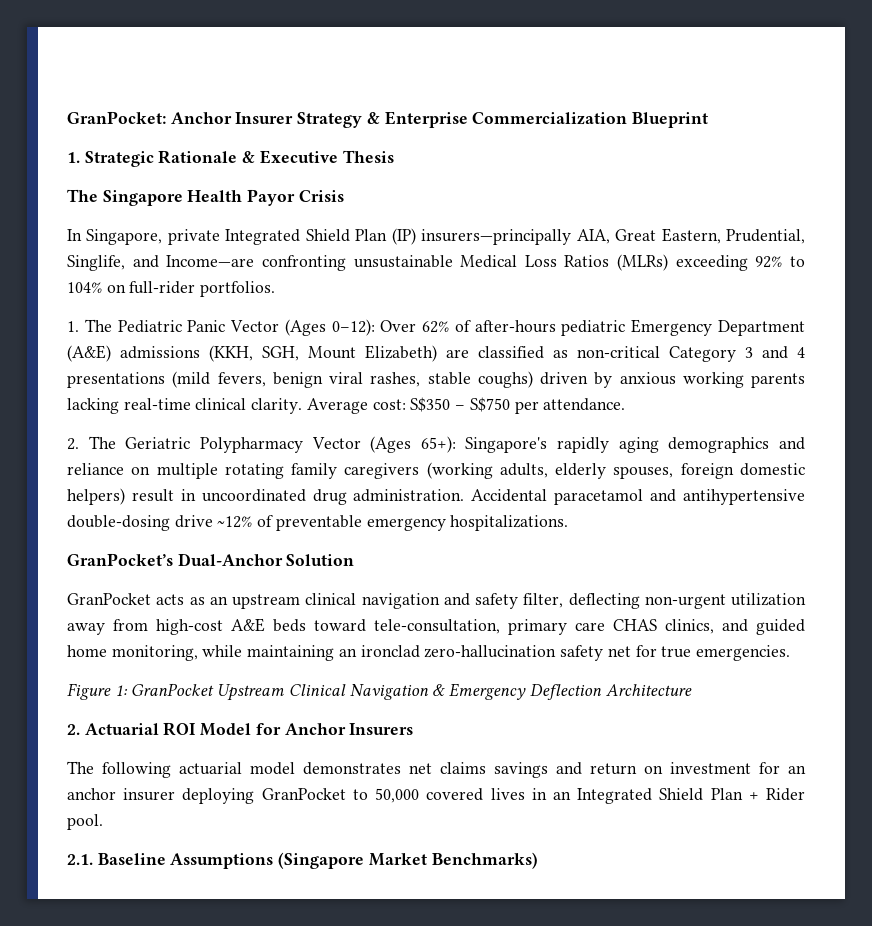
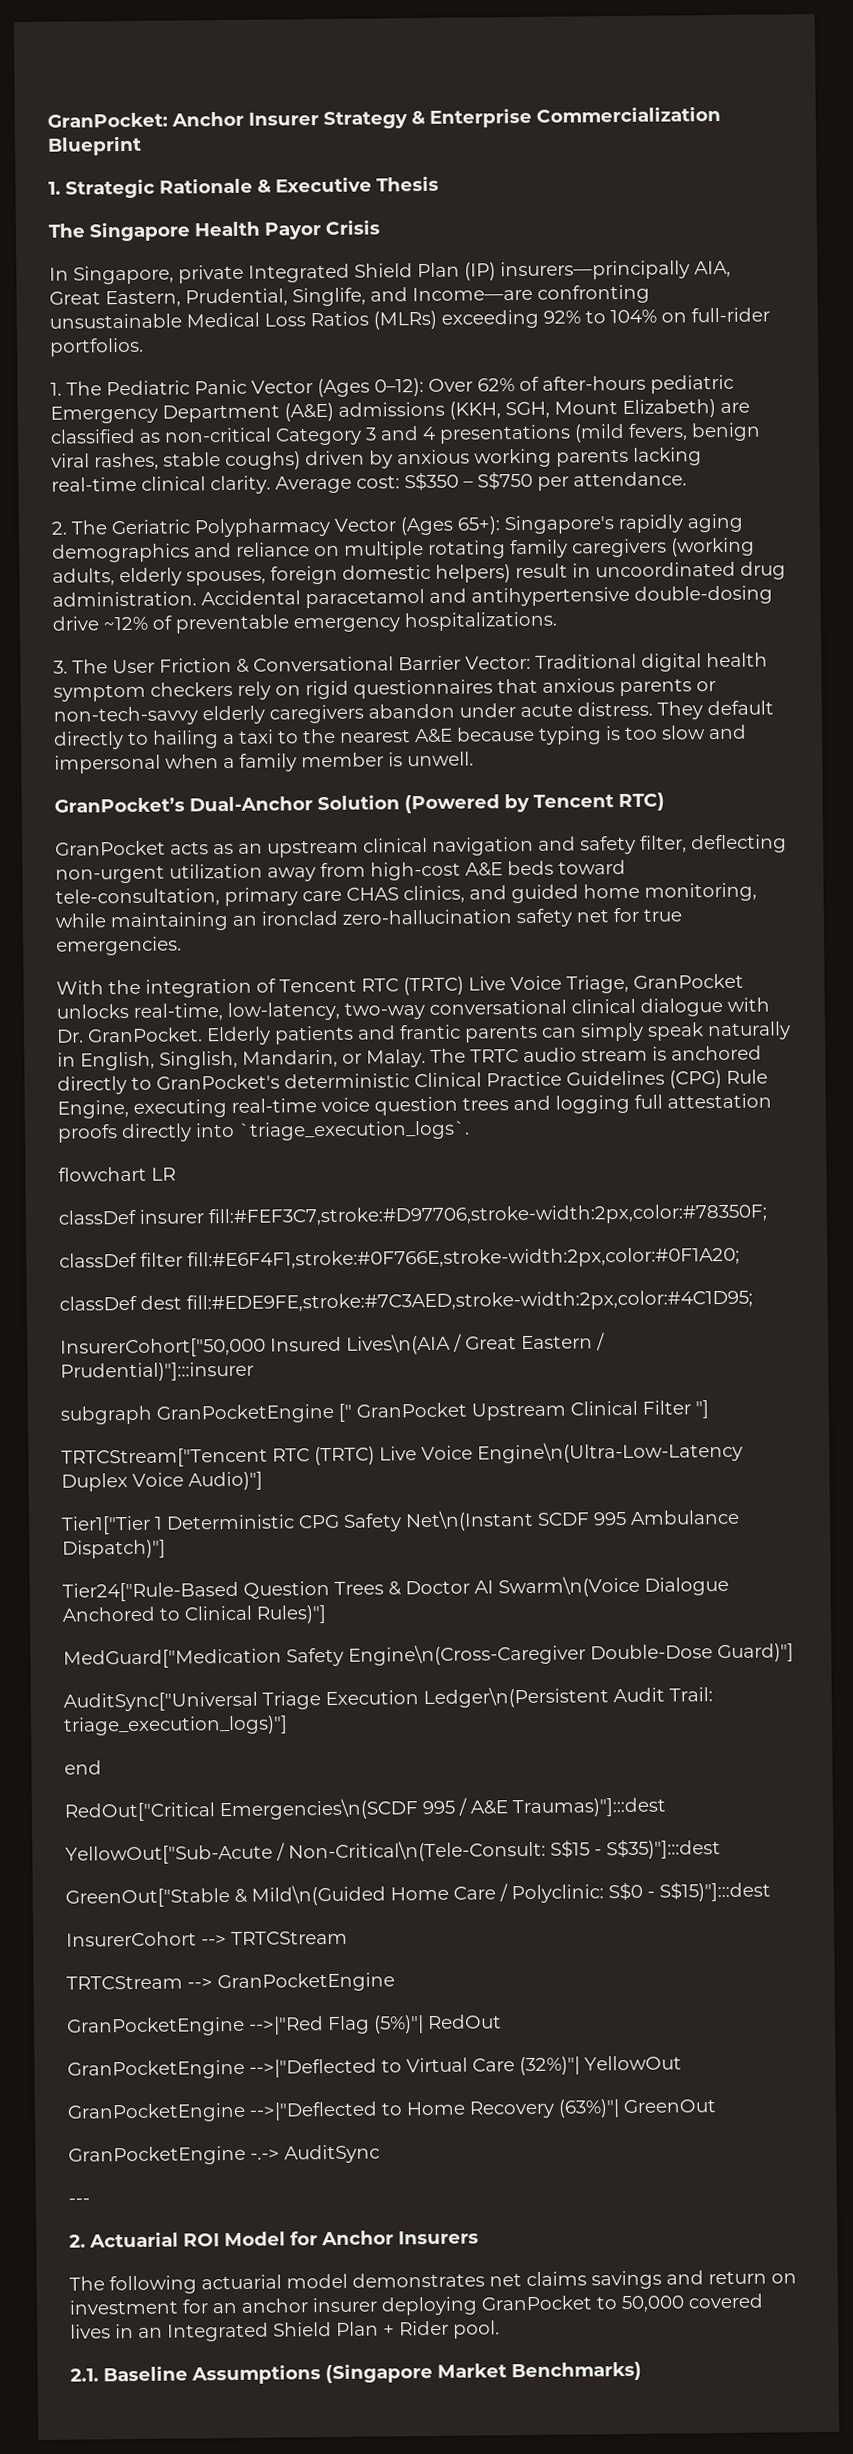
+ 3. The User Friction & Conversational Barrier Vector: Traditional digital health symptom checkers rely on rigid questionnaires that anxious parents or non-tech-savvy elderly caregivers abandon under acute distress. They default directly to hailing a taxi to the nearest A&E because typing is too slow and impersonal when a family member is unwell.
- GranPocket’s Dual-Anchor Solution
+ GranPocket’s Dual-Anchor Solution (Powered by Tencent RTC)
- Figure 1: GranPocket Upstream Clinical Navigation & Emergency Deflection Architecture
+ With the integration of Tencent RTC (TRTC) Live Voice Triage, GranPocket unlocks real-time, low-latency, two-way conversational clinical dialogue with Dr. GranPocket. Elderly patients and frantic parents can simply speak naturally in English, Singlish, Mandarin, or Malay. The TRTC audio stream is anchored directly to GranPocket's deterministic Clinical Practice Guidelines (CPG) Rule Engine, executing real-time voice question trees and logging full attestation proofs directly into `triage_execution_logs`.
+ flowchart LR
+ classDef insurer fill:#FEF3C7,stroke:#D97706,stroke-width:2px,color:#78350F;
+ classDef filter fill:#E6F4F1,stroke:#0F766E,stroke-width:2px,color:#0F1A20;
+ classDef dest fill:#EDE9FE,stroke:#7C3AED,stroke-width:2px,color:#4C1D95;
+ InsurerCohort["50,000 Insured Lives\n(AIA / Great Eastern / Prudential)"]:::insurer
+ subgraph GranPocketEngine [" GranPocket Upstream Clinical Filter "]
+ TRTCStream["Tencent RTC (TRTC) Live Voice Engine\n(Ultra-Low-Latency Duplex Voice Audio)"]
+ Tier1["Tier 1 Deterministic CPG Safety Net\n(Instant SCDF 995 Ambulance Dispatch)"]
+ Tier24["Rule-Based Question Trees & Doctor AI Swarm\n(Voice Dialogue Anchored to Clinical Rules)"]
+ MedGuard["Medication Safety Engine\n(Cross-Caregiver Double-Dose Guard)"]
+ AuditSync["Universal Triage Execution Ledger\n(Persistent Audit Trail: triage_execution_logs)"]
+ end
+ RedOut["Critical Emergencies\n(SCDF 995 / A&E Traumas)"]:::dest
+ YellowOut["Sub-Acute / Non-Critical\n(Tele-Consult: S$15 - S$35)"]:::dest
+ GreenOut["Stable & Mild\n(Guided Home Care / Polyclinic: S$0 - S$15)"]:::dest
+ InsurerCohort --> TRTCStream
+ TRTCStream --> GranPocketEngine
+ GranPocketEngine -->|"Red Flag (5%)"| RedOut
+ GranPocketEngine -->|"Deflected to Virtual Care (32%)"| YellowOut
+ GranPocketEngine -->|"Deflected to Home Recovery (63%)"| GreenOut
+ GranPocketEngine -.-> AuditSync
+ ---

